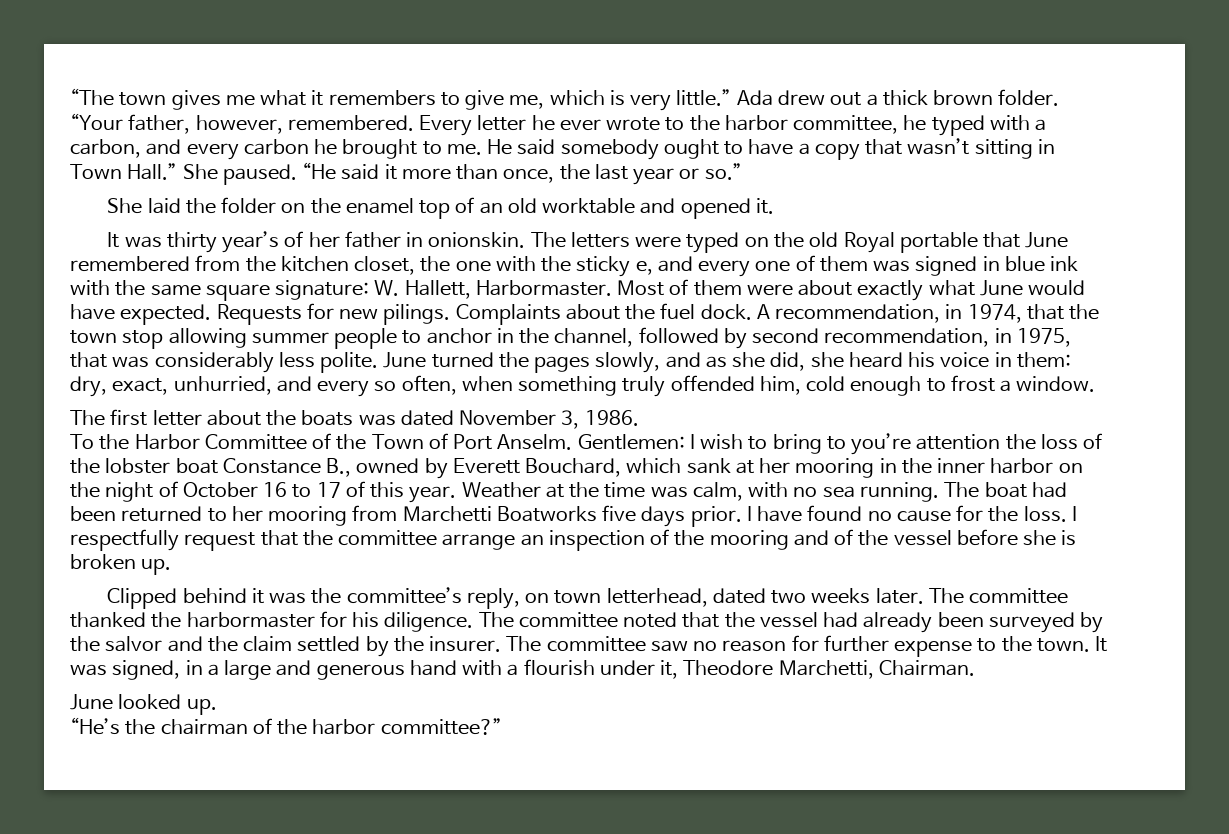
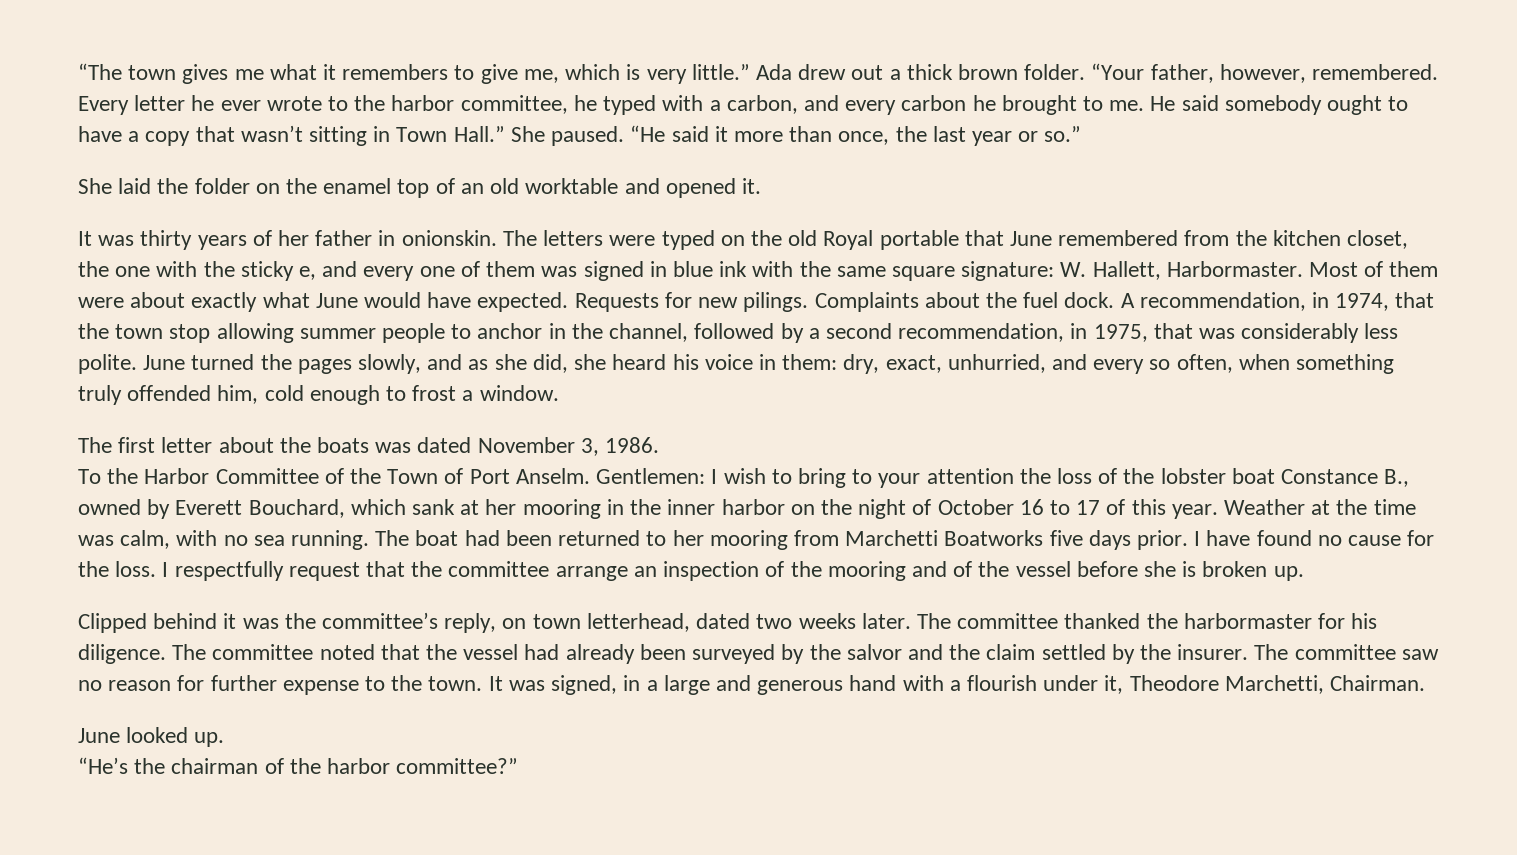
- It was thirty year’s of her father in onionskin.
+ It was thirty years of her father in onionskin.
- A recommendation, in 1974, that the town stop allowing summer people to anchor in the channel, followed by second recommendation, in 1975, that was considerably less polite.
+ A recommendation, in 1974, that the town stop allowing summer people to anchor in the channel, followed by a second recommendation, in 1975, that was considerably less polite.
- Gentlemen: I wish to bring to you’re attention the loss of the lobster boat Constance B., owned by Everett Bouchard, which sank at her mooring in the inner harbor on the night of October 16 to 17 of this year.
+ Gentlemen: I wish to bring to your attention the loss of the lobster boat Constance B., owned by Everett Bouchard, which sank at her mooring in the inner harbor on the night of October 16 to 17 of this year.

